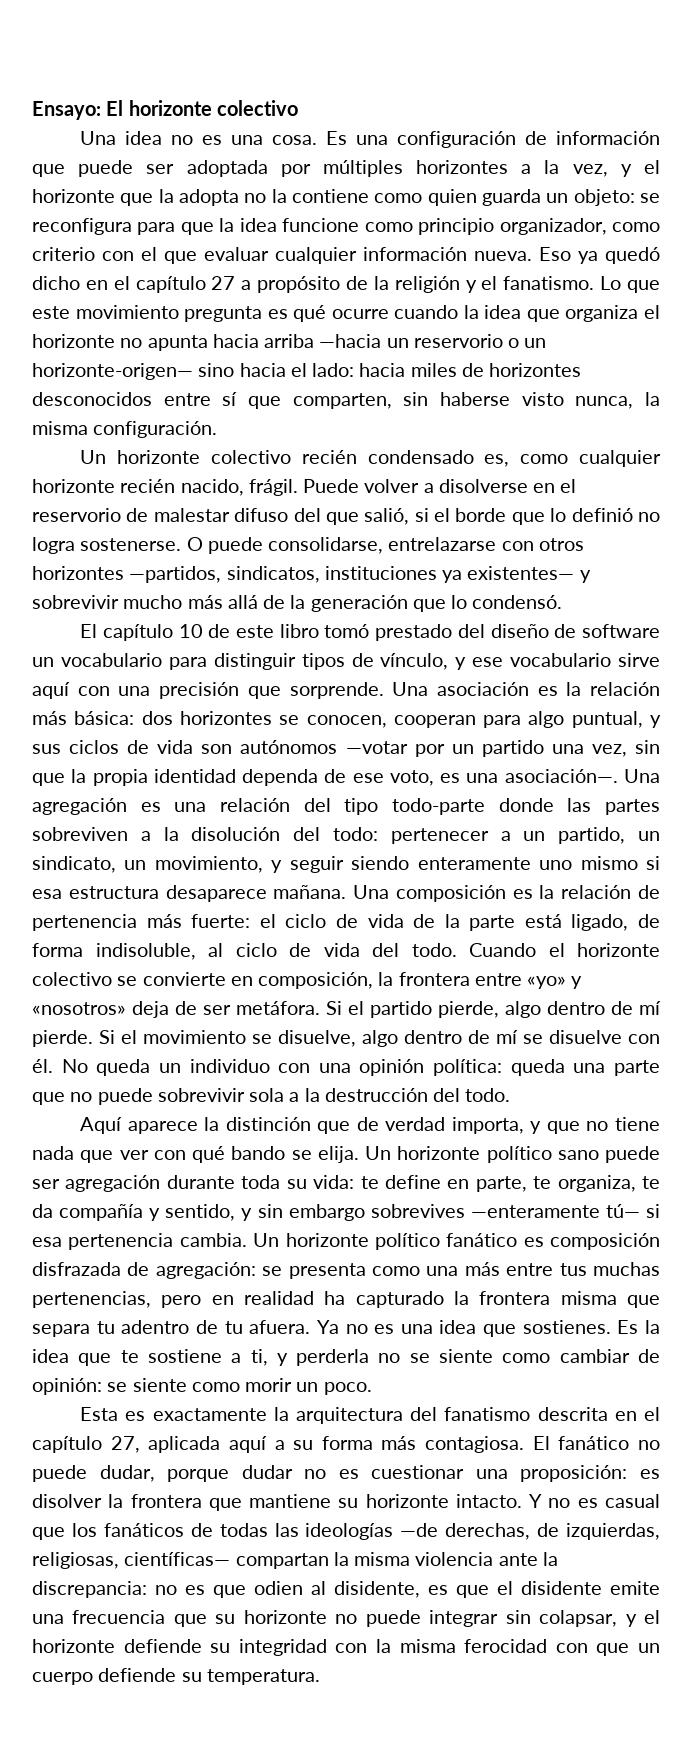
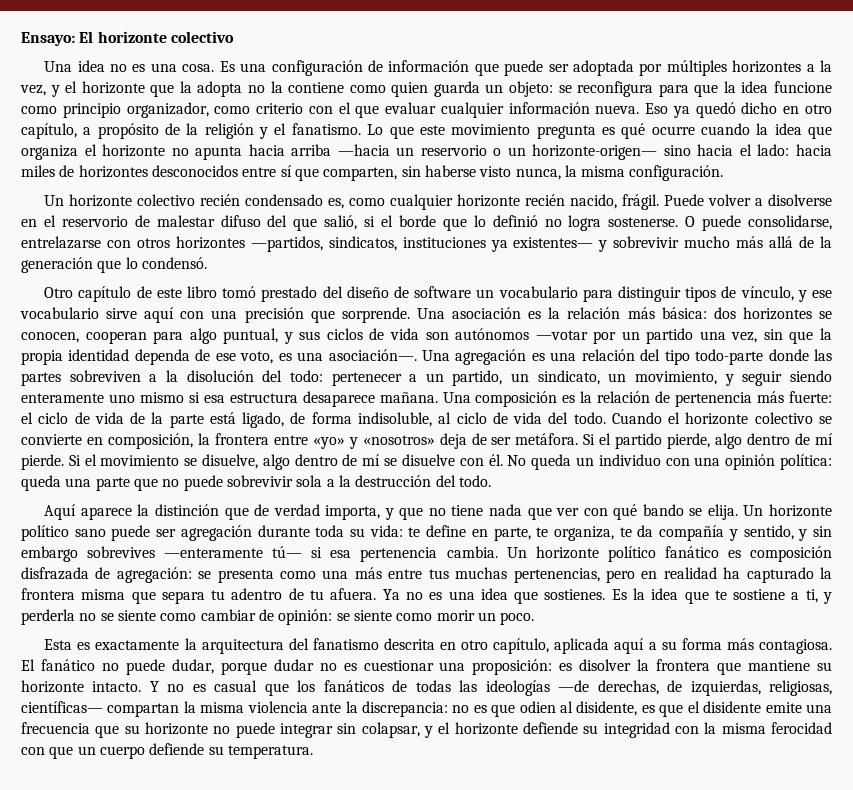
- Eso ya quedó dicho en el capítulo 27 a propósito de la religión y el fanatismo.
+ Eso ya quedó dicho en otro capítulo, a propósito de la religión y el fanatismo.
- El capítulo 10 de este libro tomó prestado del diseño de software un vocabulario para distinguir tipos de vínculo, y ese vocabulario sirve aquí con una precisión que sorprende.
+ Otro capítulo de este libro tomó prestado del diseño de software un vocabulario para distinguir tipos de vínculo, y ese vocabulario sirve aquí con una precisión que sorprende.
- Esta es exactamente la arquitectura del fanatismo descrita en el capítulo 27, aplicada aquí a su forma más contagiosa.
+ Esta es exactamente la arquitectura del fanatismo descrita en otro capítulo, aplicada aquí a su forma más contagiosa.

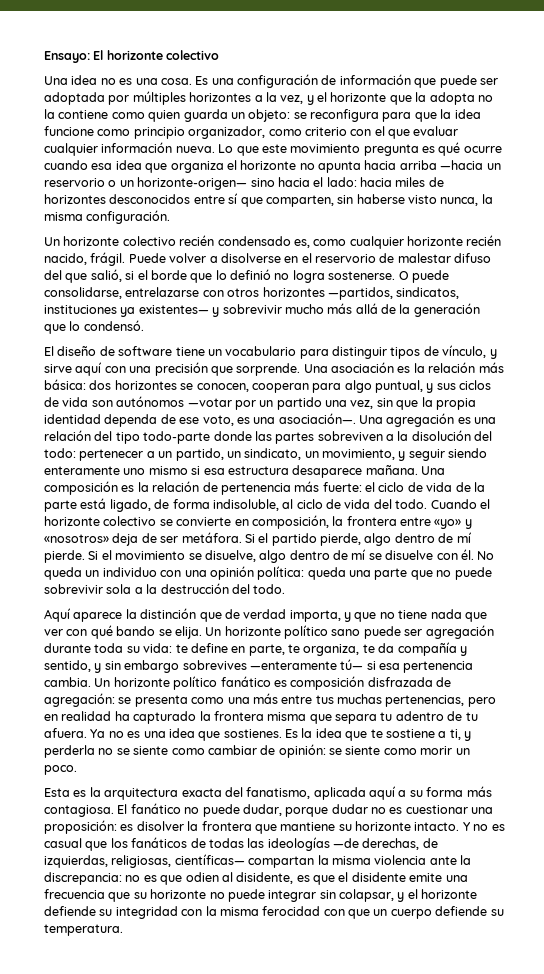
- Eso ya quedó dicho en otro capítulo, a propósito de la religión y el fanatismo.
- Lo que este movimiento pregunta es qué ocurre cuando la idea que organiza el horizonte no apunta hacia arriba —hacia un reservorio o un horizonte-origen— sino hacia el lado: hacia miles de horizontes desconocidos entre sí que comparten, sin haberse visto nunca, la misma configuración.
+ Lo que este movimiento pregunta es qué ocurre cuando esa idea que organiza el horizonte no apunta hacia arriba —hacia un reservorio o un horizonte-origen— sino hacia el lado: hacia miles de horizontes desconocidos entre sí que comparten, sin haberse visto nunca, la misma configuración.
- Otro capítulo de este libro tomó prestado del diseño de software un vocabulario para distinguir tipos de vínculo, y ese vocabulario sirve aquí con una precisión que sorprende.
+ El diseño de software tiene un vocabulario para distinguir tipos de vínculo, y sirve aquí con una precisión que sorprende.
- Esta es exactamente la arquitectura del fanatismo descrita en otro capítulo, aplicada aquí a su forma más contagiosa.
+ Esta es la arquitectura exacta del fanatismo, aplicada aquí a su forma más contagiosa.

